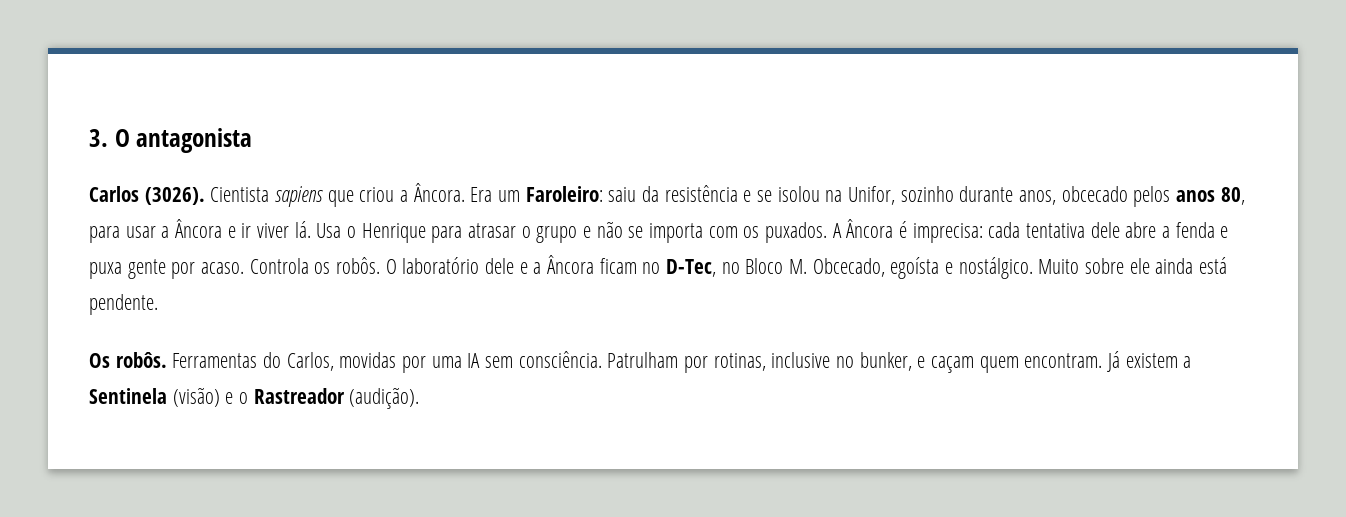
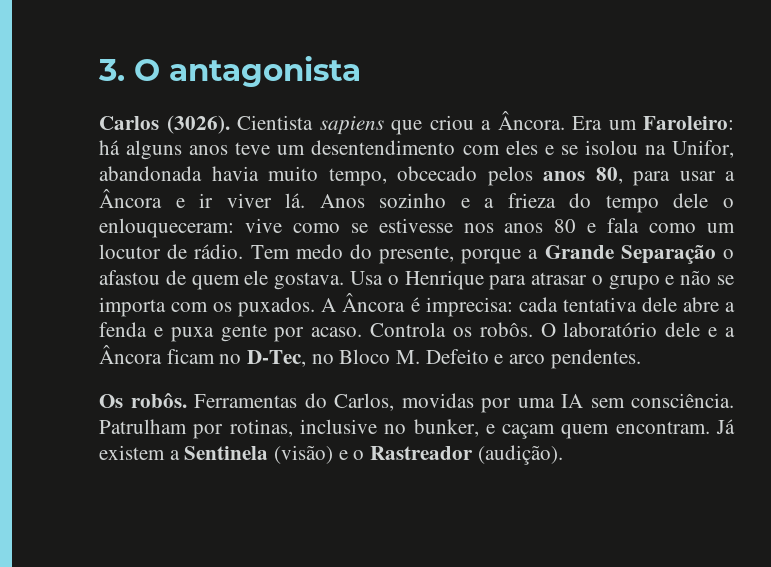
- Era um Faroleiro: saiu da resistência e se isolou na Unifor, sozinho durante anos, obcecado pelos anos 80, para usar a Âncora e ir viver lá.
+ Era um Faroleiro: há alguns anos teve um desentendimento com eles e se isolou na Unifor, abandonada havia muito tempo, obcecado pelos anos 80, para usar a Âncora e ir viver lá.
+ Anos sozinho e a frieza do tempo dele o enlouqueceram: vive como se estivesse nos anos 80 e fala como um locutor de rádio. Tem medo do presente, porque a Grande Separação o afastou de quem ele gostava.
- O laboratório dele e a Âncora ficam no D-Tec, no Bloco M. Obcecado, egoísta e nostálgico. Muito sobre ele ainda está pendente.
+ O laboratório dele e a Âncora ficam no D-Tec, no Bloco M. Defeito e arco pendentes.

